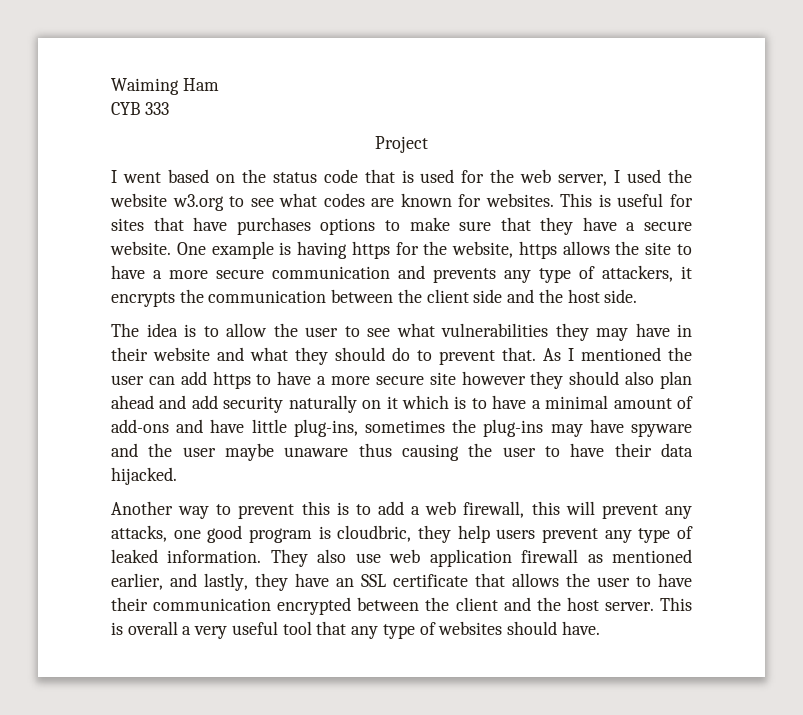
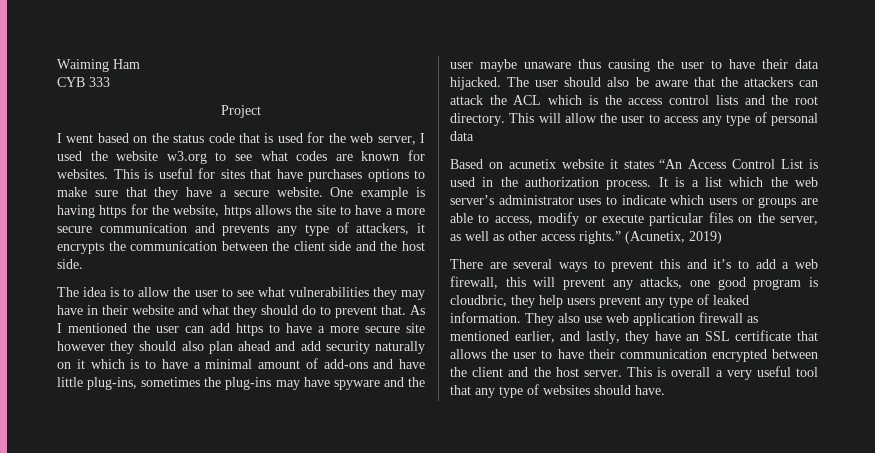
- As I mentioned the user can add https to have a more secure site however they should also plan ahead and add security naturally on it which is to have a minimal amount of add-ons and have little plug-ins, sometimes the plug-ins may have spyware and the user maybe unaware thus causing the user to have their data hijacked.
- Another way to prevent this is to add a web firewall, this will prevent any attacks, one good program is cloudbric, they help users prevent any type of leaked information.
+ As I mentioned the user can add https to have a more secure site however they should also plan ahead and add security naturally on it which is to have a minimal amount of add-ons and have little plug-ins, sometimes the plug-ins may have spyware and the user maybe unaware thus causing the user to have their data hijacked. The user should also be aware that the attackers can attack the ACL which is the access control lists and the root directory. This will allow the user to access any type of personal data
+ Based on acunetix website it states “An Access Control List is used in the authorization process. It is a list which the web server’s administrator uses to indicate which users or groups are able to access, modify or execute particular files on the server, as well as other access rights.” (Acunetix, 2019)
+ There are several ways to prevent this and it’s to add a web firewall, this will prevent any attacks, one good program is cloudbric, they help users prevent any type of leaked information.

